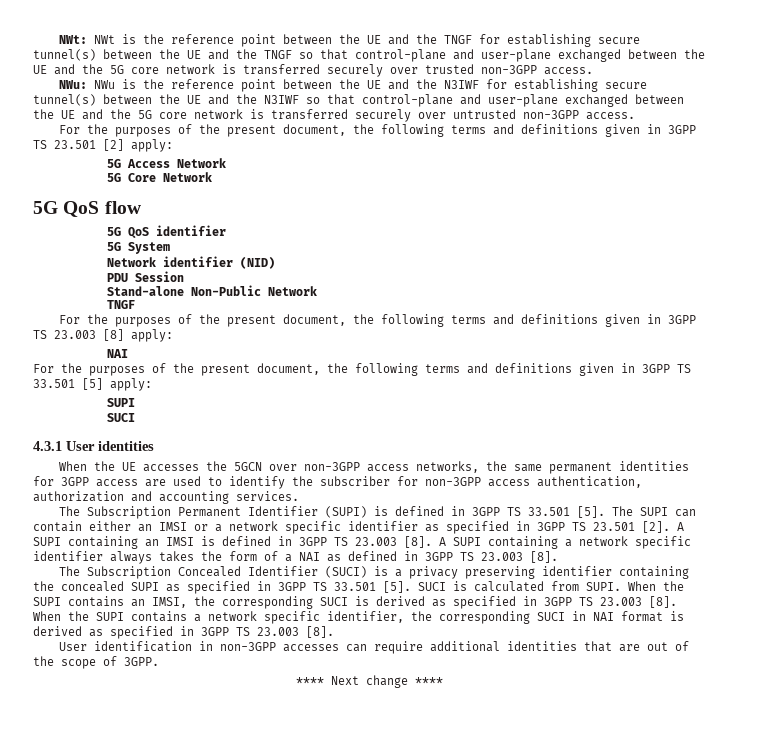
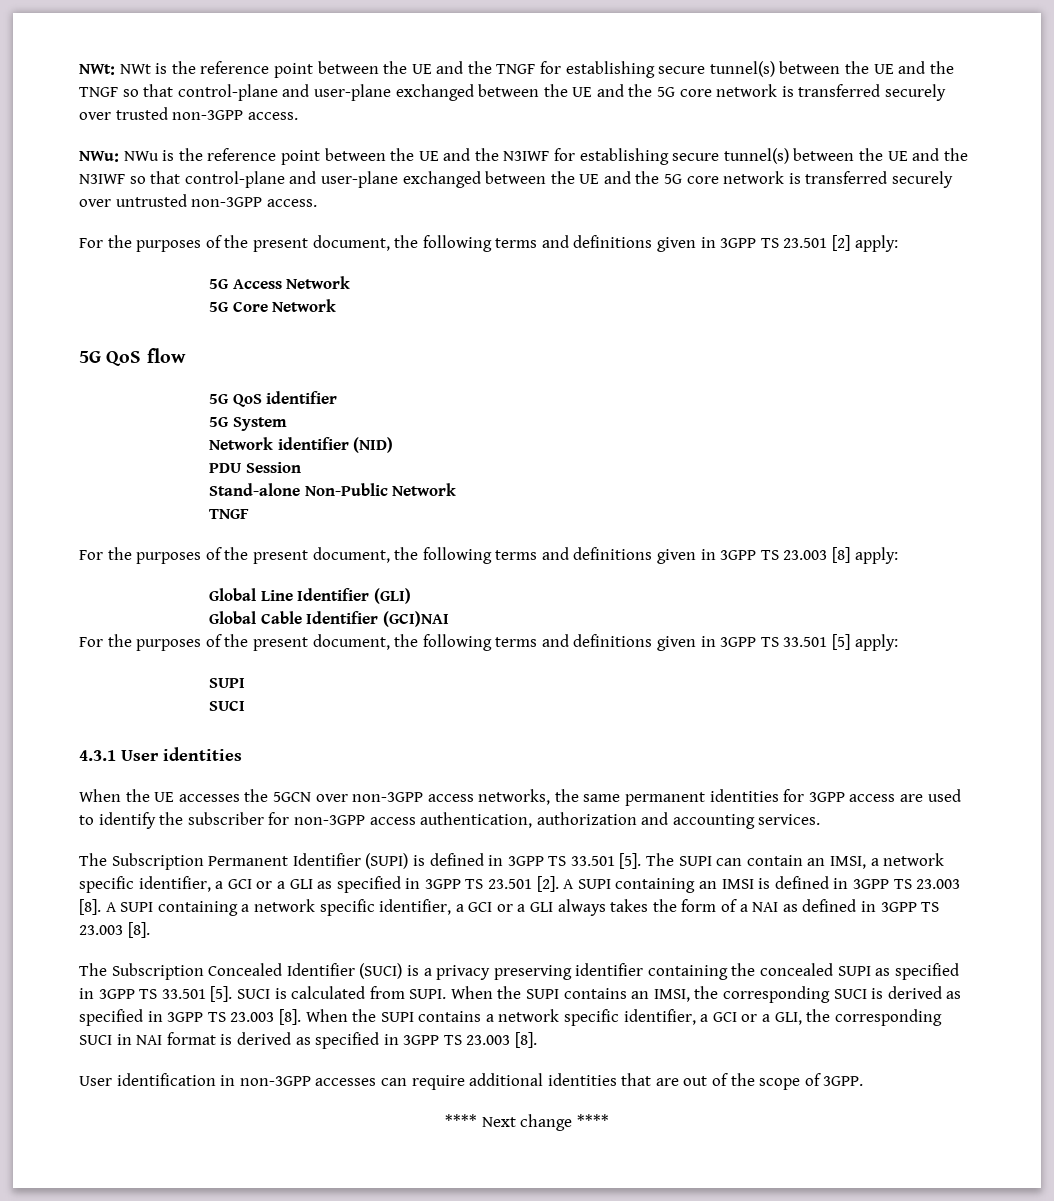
  For the purposes of the present document, the following terms and definitions given in 3GPP TS 23.003 [8] apply:
- NAI
+ Global Line Identifier (GLI)
+ Global Cable Identifier (GCI)NAI
- The SUPI can contain either an IMSI or a network specific identifier as specified in 3GPP TS 23.501 [2].
+ The SUPI can contain an IMSI, a network specific identifier, a GCI or a GLI as specified in 3GPP TS 23.501 [2].
- A SUPI containing a network specific identifier always takes the form of a NAI as defined in 3GPP TS 23.003 [8].
+ A SUPI containing a network specific identifier, a GCI or a GLI always takes the form of a NAI as defined in 3GPP TS 23.003 [8].
- When the SUPI contains a network specific identifier, the corresponding SUCI in NAI format is derived as specified in 3GPP TS 23.003 [8].
+ When the SUPI contains a network specific identifier, a GCI or a GLI, the corresponding SUCI in NAI format is derived as specified in 3GPP TS 23.003 [8].

